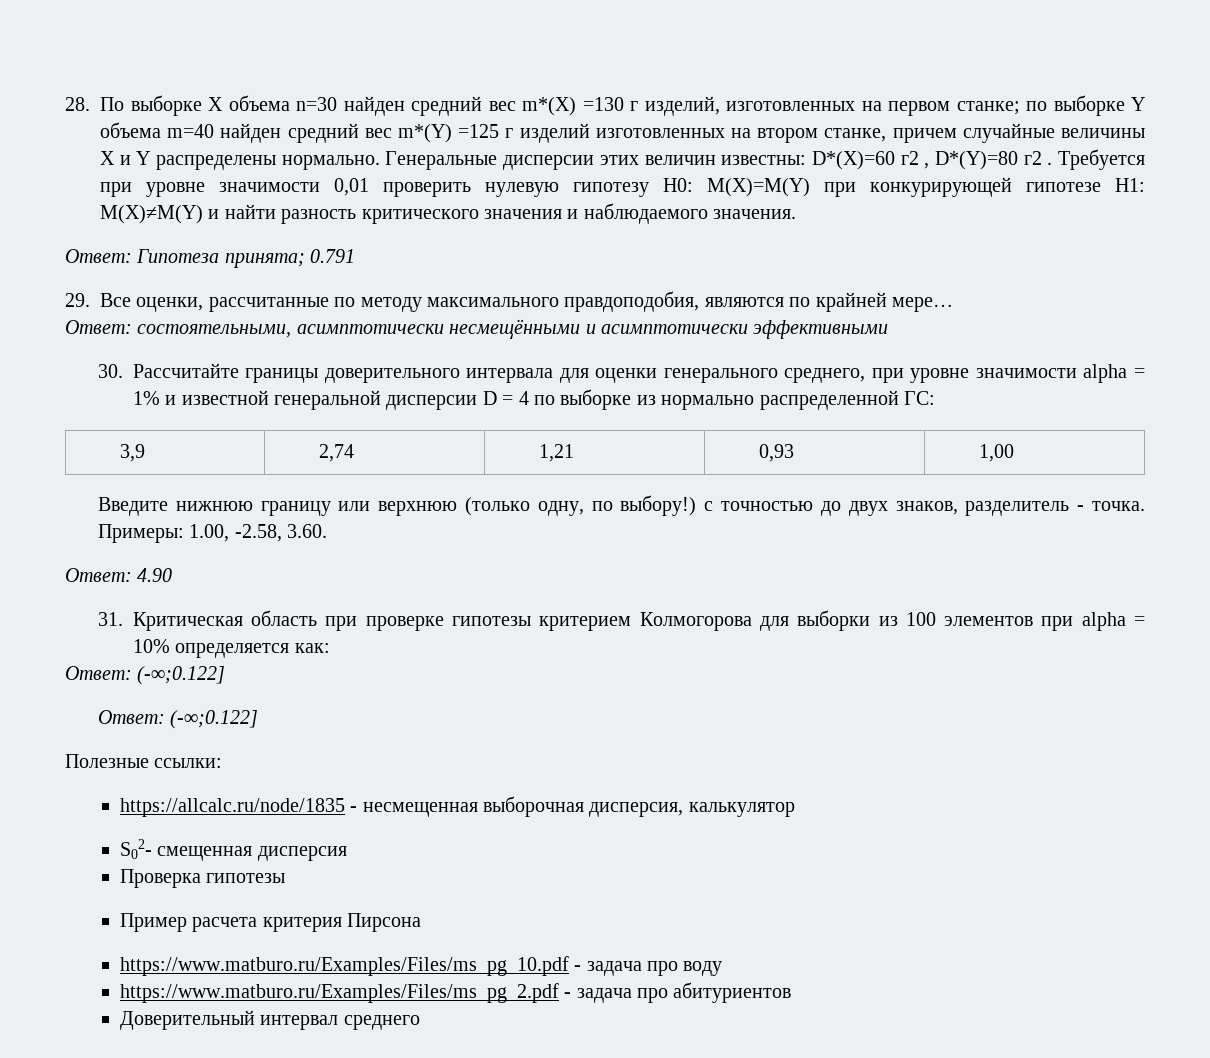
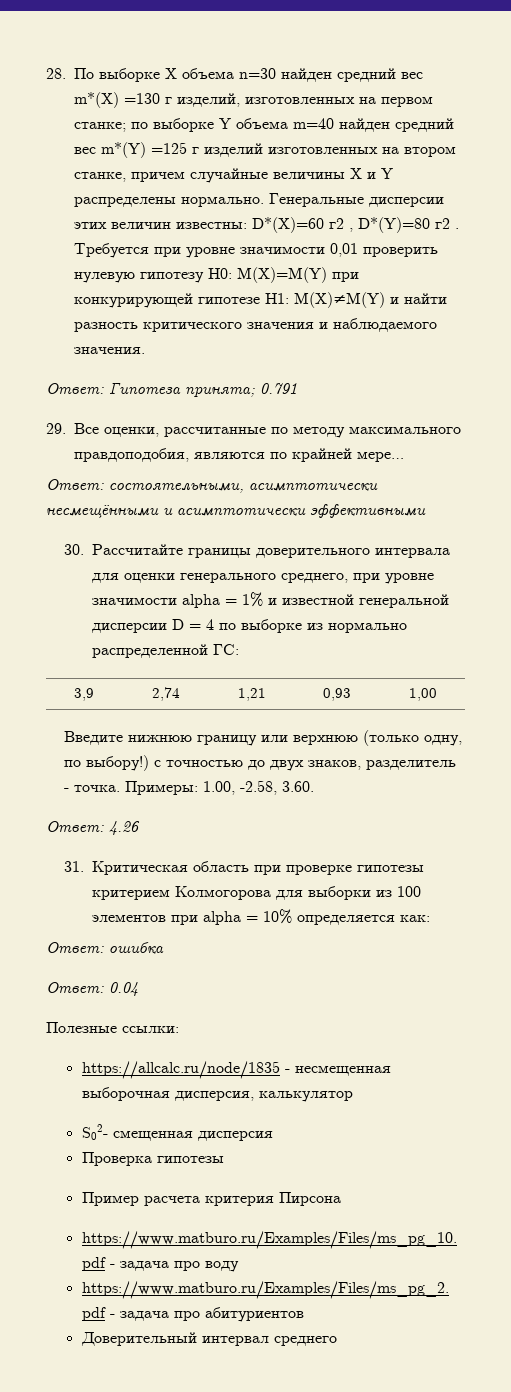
- Ответ: 4.90
+ Ответ: 4.26
  31. Критическая область при проверке гипотезы критерием Колмогорова для выборки из 100 элементов при alpha = 10% определяется как:
- Ответ: (-∞;0.122]
- Ответ: (-∞;0.122]
+ Ответ: ошибка
+ Ответ: 0.04

